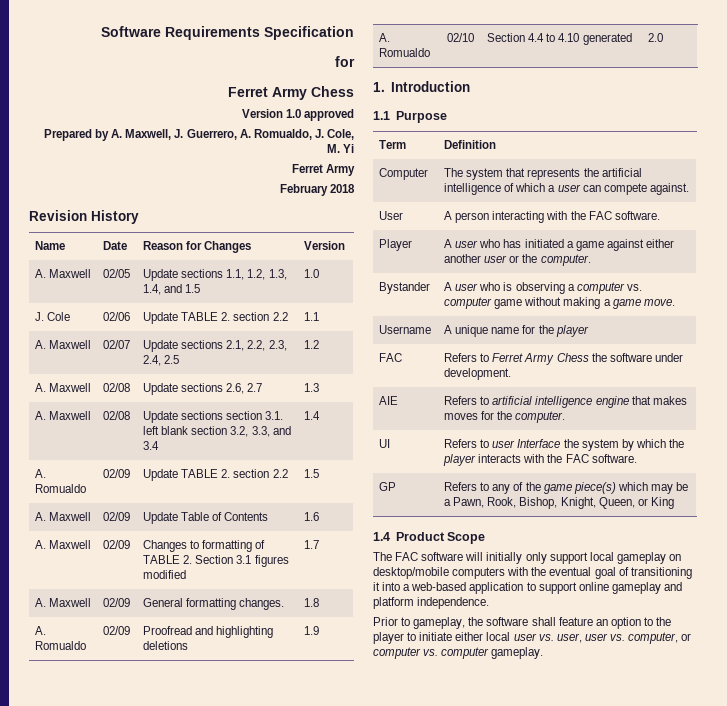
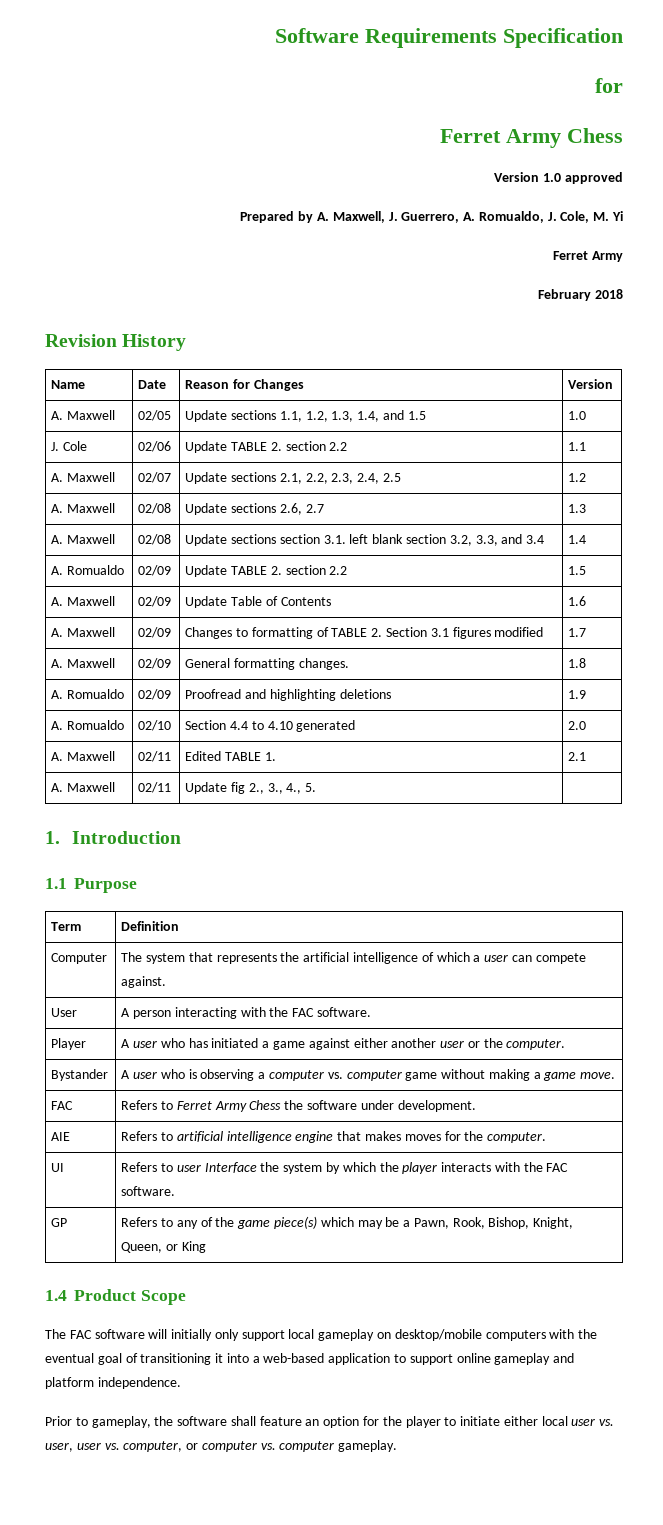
+ A. Maxwell | 02/11 | Edited TABLE 1. | 2.1
+ A. Maxwell | 02/11 | Update fig 2., 3., 4., 5. |
- Username | A unique name for the player
- Prior to gameplay, the software shall feature an option to the player to initiate either local user vs. user, user vs. computer, or computer vs. computer gameplay.
+ Prior to gameplay, the software shall feature an option for the player to initiate either local user vs. user, user vs. computer, or computer vs. computer gameplay.

